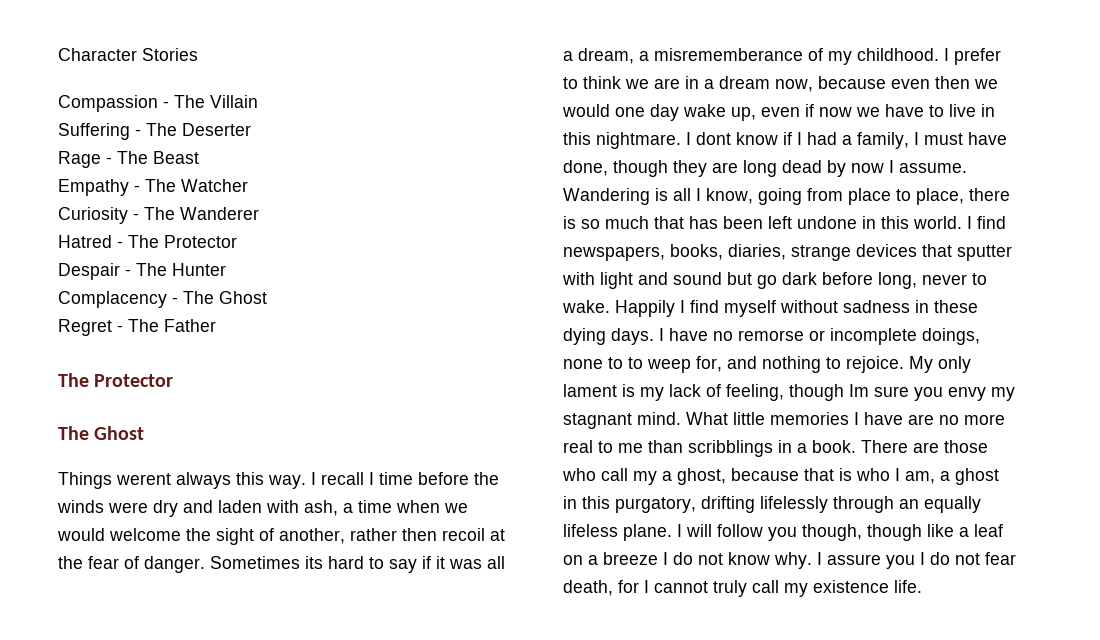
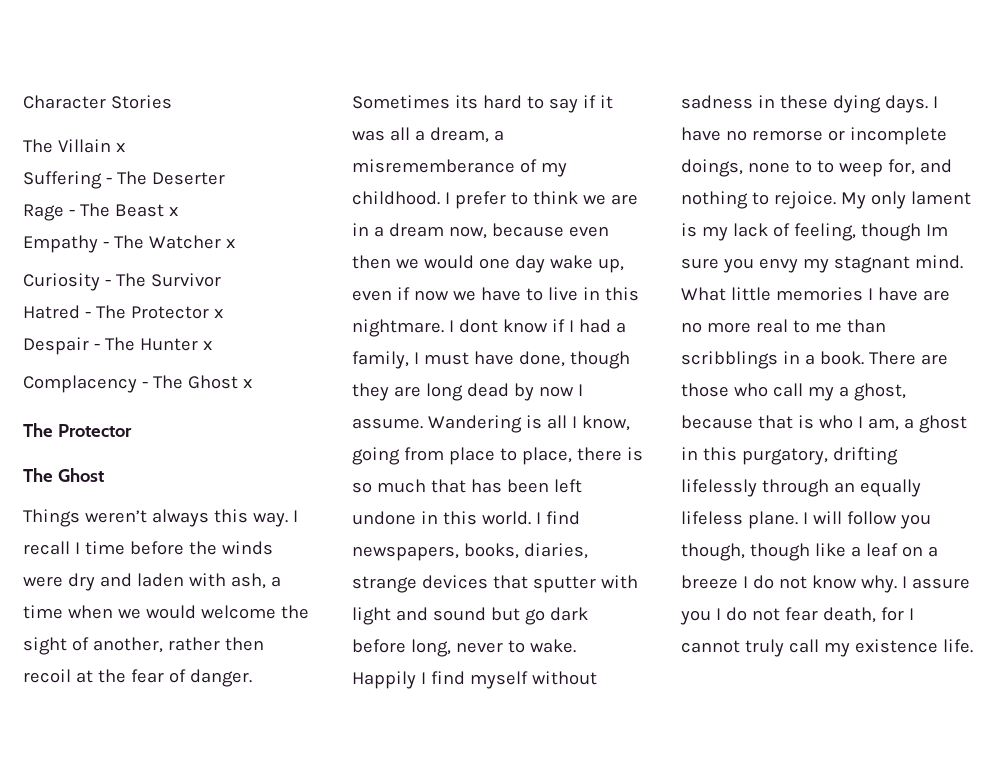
- Compassion - The Villain
+ The Villain x
- Rage - The Beast
+ Rage - The Beast x
- Empathy - The Watcher
+ Empathy - The Watcher x
- Curiosity - The Wanderer
+ Curiosity - The Survivor
- Hatred - The Protector
+ Hatred - The Protector x
- Despair - The Hunter
+ Despair - The Hunter x
- Complacency - The Ghost
- Regret - The Father
+ Complacency - The Ghost x
- Things werent always this way.
+ Things weren’t always this way.

